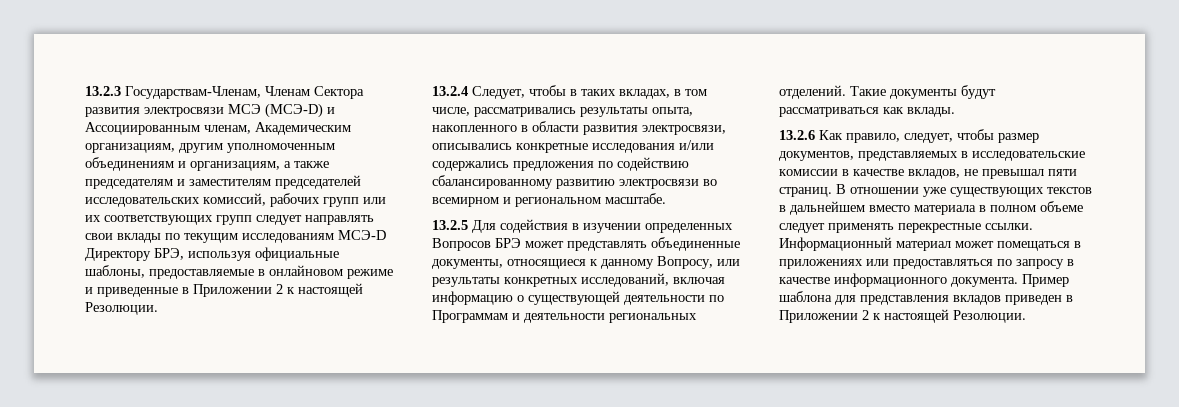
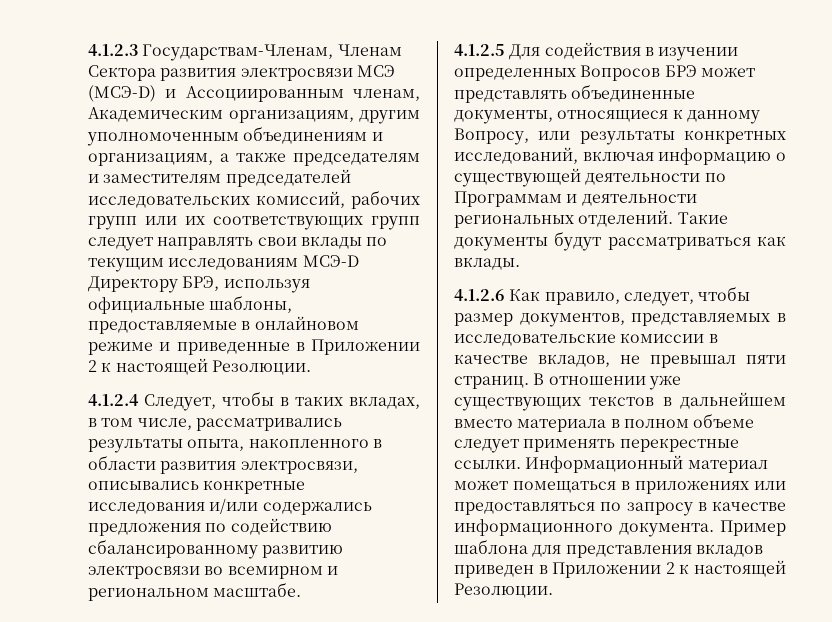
- 13.2.3 Государствам-Членам, Членам Сектора развития электросвязи МСЭ (МСЭ-D) и Ассоциированным членам, Академическим организациям, другим уполномоченным объединениям и организациям, а также председателям и заместителям председателей исследовательских комиссий, рабочих групп или их соответствующих групп следует направлять свои вклады по текущим исследованиям МСЭ-D Директору БРЭ, используя официальные шаблоны, предоставляемые в онлайновом режиме и приведенные в Приложении 2 к настоящей Резолюции.
+ 4.1.2.3 Государствам-Членам, Членам Сектора развития электросвязи МСЭ (МСЭ-D) и Ассоциированным членам, Академическим организациям, другим уполномоченным объединениям и организациям, а также председателям и заместителям председателей исследовательских комиссий, рабочих групп или их соответствующих групп следует направлять свои вклады по текущим исследованиям МСЭ-D Директору БРЭ, используя официальные шаблоны, предоставляемые в онлайновом режиме и приведенные в Приложении 2 к настоящей Резолюции.
- 13.2.4 Следует, чтобы в таких вкладах, в том числе, рассматривались результаты опыта, накопленного в области развития электросвязи, описывались конкретные исследования и/или содержались предложения по содействию сбалансированному развитию электросвязи во всемирном и региональном масштабе.
+ 4.1.2.4 Следует, чтобы в таких вкладах, в том числе, рассматривались результаты опыта, накопленного в области развития электросвязи, описывались конкретные исследования и/или содержались предложения по содействию сбалансированному развитию электросвязи во всемирном и региональном масштабе.
- 13.2.5 Для содействия в изучении определенных Вопросов БРЭ может представлять объединенные документы, относящиеся к данному Вопросу, или результаты конкретных исследований, включая информацию о существующей деятельности по Программам и деятельности региональных отделений.
+ 4.1.2.5 Для содействия в изучении определенных Вопросов БРЭ может представлять объединенные документы, относящиеся к данному Вопросу, или результаты конкретных исследований, включая информацию о существующей деятельности по Программам и деятельности региональных отделений.
- 13.2.6 Как правило, следует, чтобы размер документов, представляемых в исследовательские комиссии в качестве вкладов, не превышал пяти страниц.
+ 4.1.2.6 Как правило, следует, чтобы размер документов, представляемых в исследовательские комиссии в качестве вкладов, не превышал пяти страниц.

